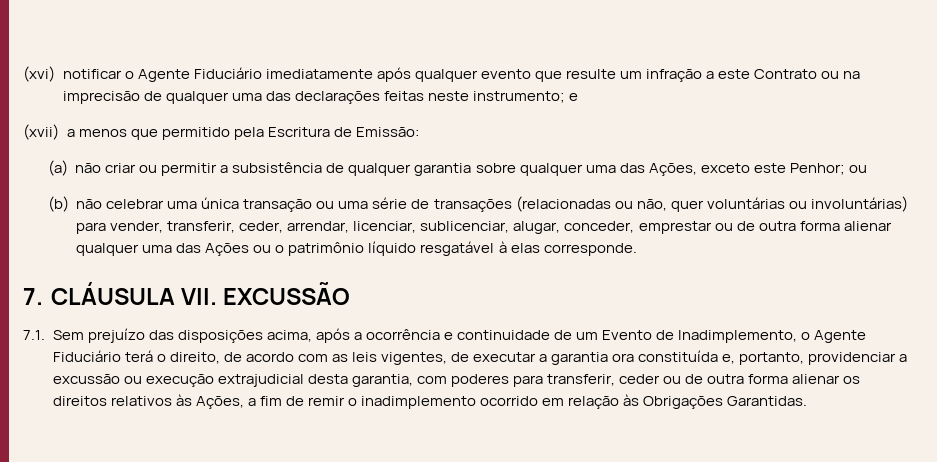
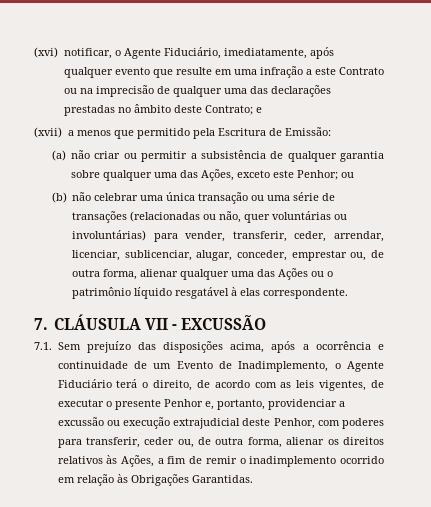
- (xvi) notificar o Agente Fiduciário imediatamente após qualquer evento que resulte um infração a este Contrato ou na imprecisão de qualquer uma das declarações feitas neste instrumento; e
+ (xvi) notificar, o Agente Fiduciário, imediatamente, após qualquer evento que resulte em uma infração a este Contrato ou na imprecisão de qualquer uma das declarações prestadas no âmbito deste Contrato; e
- (b) não celebrar uma única transação ou uma série de transações (relacionadas ou não, quer voluntárias ou involuntárias) para vender, transferir, ceder, arrendar, licenciar, sublicenciar, alugar, conceder, emprestar ou de outra forma alienar qualquer uma das Ações ou o patrimônio líquido resgatável à elas corresponde.
+ (b) não celebrar uma única transação ou uma série de transações (relacionadas ou não, quer voluntárias ou involuntárias) para vender, transferir, ceder, arrendar, licenciar, sublicenciar, alugar, conceder, emprestar ou, de outra forma, alienar qualquer uma das Ações ou o patrimônio líquido resgatável à elas correspondente.
- 7. CLÁUSULA VII. EXCUSSÃO
+ 7. CLÁUSULA VII - EXCUSSÃO
- 7.1. Sem prejuízo das disposições acima, após a ocorrência e continuidade de um Evento de Inadimplemento, o Agente Fiduciário terá o direito, de acordo com as leis vigentes, de executar a garantia ora constituída e, portanto, providenciar a excussão ou execução extrajudicial desta garantia, com poderes para transferir, ceder ou de outra forma alienar os direitos relativos às Ações, a fim de remir o inadimplemento ocorrido em relação às Obrigações Garantidas.
+ 7.1. Sem prejuízo das disposições acima, após a ocorrência e continuidade de um Evento de Inadimplemento, o Agente Fiduciário terá o direito, de acordo com as leis vigentes, de executar o presente Penhor e, portanto, providenciar a excussão ou execução extrajudicial deste Penhor, com poderes para transferir, ceder ou, de outra forma, alienar os direitos relativos às Ações, a fim de remir o inadimplemento ocorrido em relação às Obrigações Garantidas.

